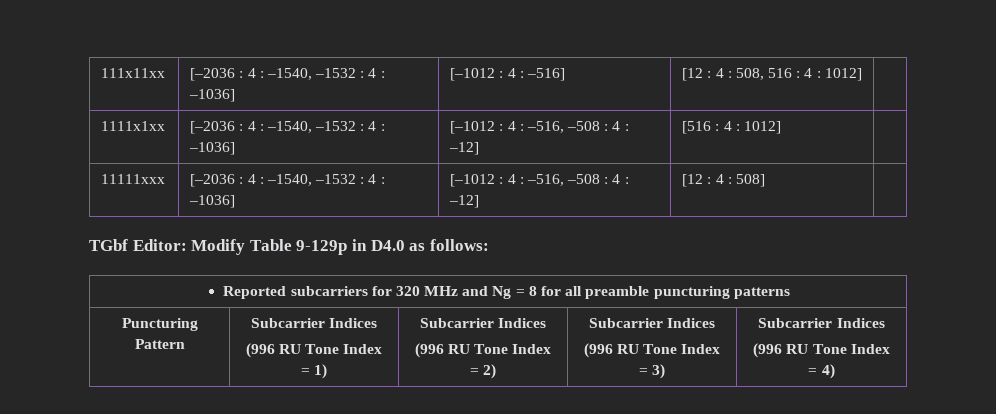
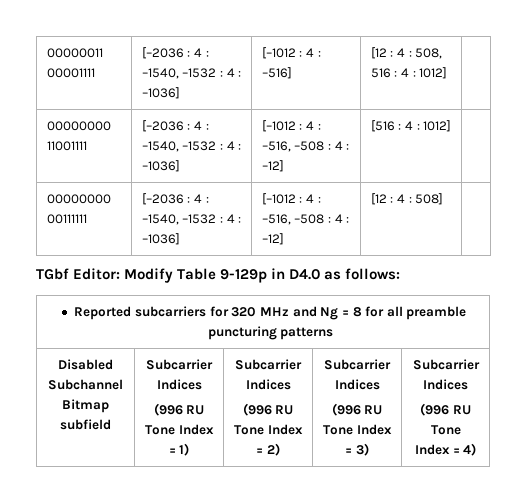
- 111x11xx | [–2036 : 4 : –1540, –1532 : 4 : –1036] | [–1012 : 4 : –516] | [12 : 4 : 508, 516 : 4 : 1012] |
+ 00000011 00001111 | [–2036 : 4 : –1540, –1532 : 4 : –1036] | [–1012 : 4 : –516] | [12 : 4 : 508, 516 : 4 : 1012] |
- 1111x1xx | [–2036 : 4 : –1540, –1532 : 4 : –1036] | [–1012 : 4 : –516, –508 : 4 : –12] | [516 : 4 : 1012] |
+ 00000000 11001111 | [–2036 : 4 : –1540, –1532 : 4 : –1036] | [–1012 : 4 : –516, –508 : 4 : –12] | [516 : 4 : 1012] |
- 11111xxx | [–2036 : 4 : –1540, –1532 : 4 : –1036] | [–1012 : 4 : –516, –508 : 4 : –12] | [12 : 4 : 508] |
+ 00000000 00111111 | [–2036 : 4 : –1540, –1532 : 4 : –1036] | [–1012 : 4 : –516, –508 : 4 : –12] | [12 : 4 : 508] |
- Puncturing Pattern | Subcarrier Indices
+ Disabled Subchannel Bitmap subfield | Subcarrier Indices

